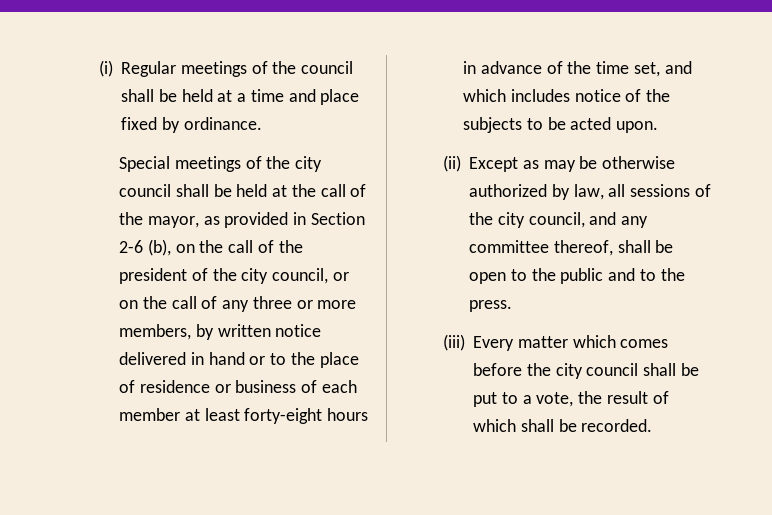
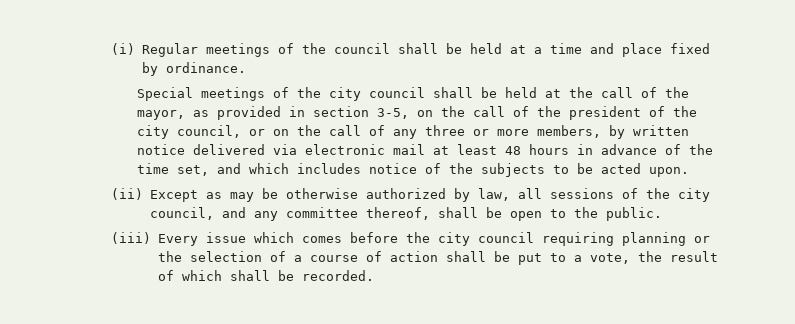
- Special meetings of the city council shall be held at the call of the mayor, as provided in Section 2-6 (b), on the call of the president of the city council, or on the call of any three or more members, by written notice delivered in hand or to the place of residence or business of each member at least forty-eight hours in advance of the time set, and which includes notice of the subjects to be acted upon.
+ Special meetings of the city council shall be held at the call of the mayor, as provided in section 3-5, on the call of the president of the city council, or on the call of any three or more members, by written notice delivered via electronic mail at least 48 hours in advance of the time set, and which includes notice of the subjects to be acted upon.
- (ii) Except as may be otherwise authorized by law, all sessions of the city council, and any committee thereof, shall be open to the public and to the press.
+ (ii) Except as may be otherwise authorized by law, all sessions of the city council, and any committee thereof, shall be open to the public.
- (iii) Every matter which comes before the city council shall be put to a vote, the result of which shall be recorded.
+ (iii) Every issue which comes before the city council requiring planning or the selection of a course of action shall be put to a vote, the result of which shall be recorded.

